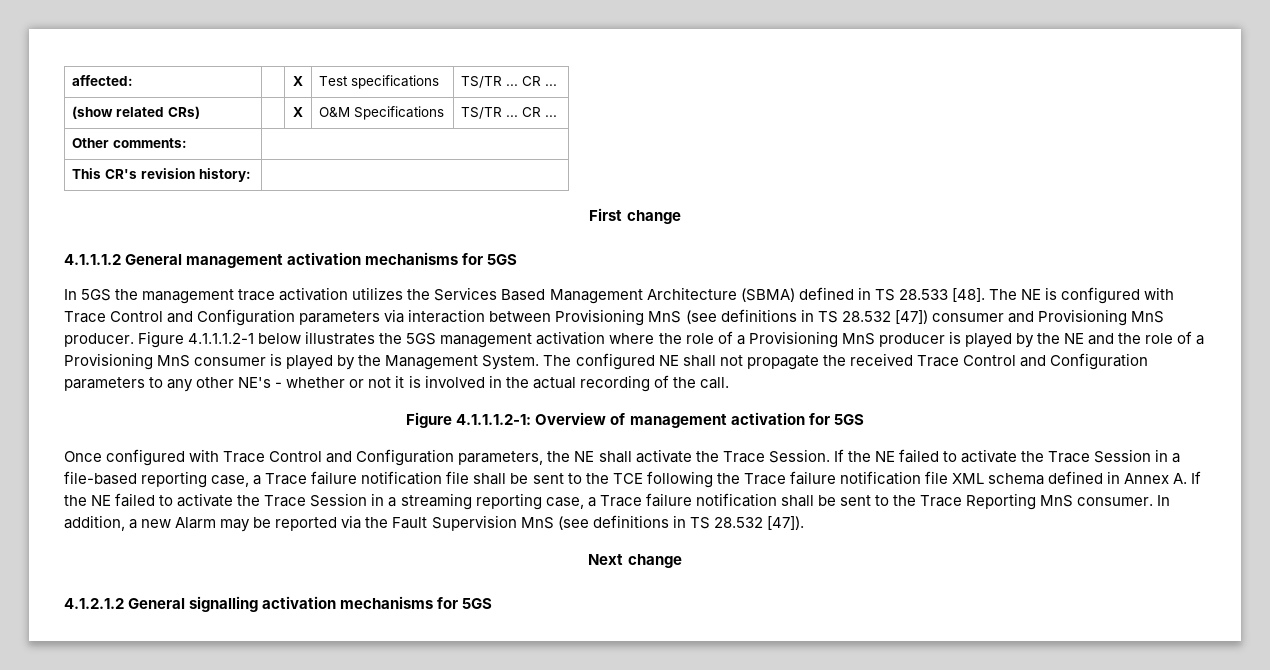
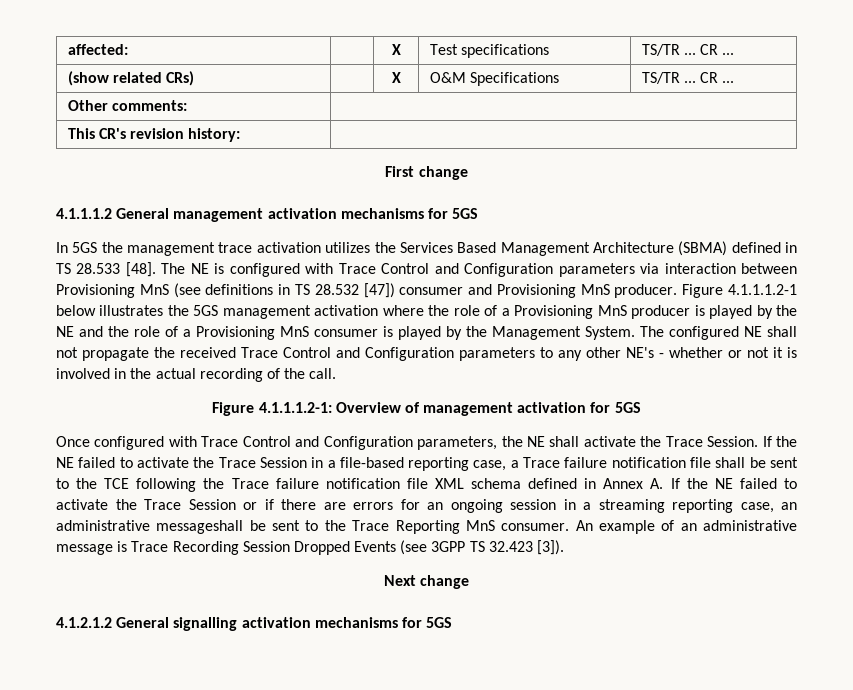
- If the NE failed to activate the Trace Session in a file-based reporting case, a Trace failure notification file shall be sent to the TCE following the Trace failure notification file XML schema defined in Annex A. If the NE failed to activate the Trace Session in a streaming reporting case, a Trace failure notification shall be sent to the Trace Reporting MnS consumer.
+ If the NE failed to activate the Trace Session in a file-based reporting case, a Trace failure notification file shall be sent to the TCE following the Trace failure notification file XML schema defined in Annex A. If the NE failed to activate the Trace Session or if there are errors for an ongoing session in a streaming reporting case, an administrative messageshall be sent to the Trace Reporting MnS consumer.
- In addition, a new Alarm may be reported via the Fault Supervision MnS (see definitions in TS 28.532 [47]).
+ An example of an administrative message is Trace Recording Session Dropped Events (see 3GPP TS 32.423 [3]).

